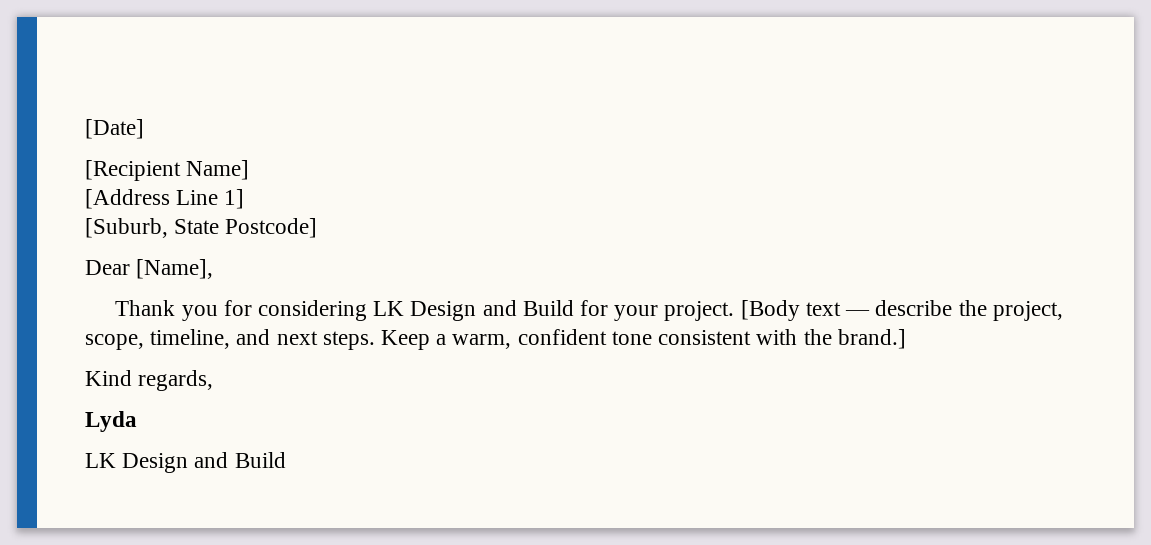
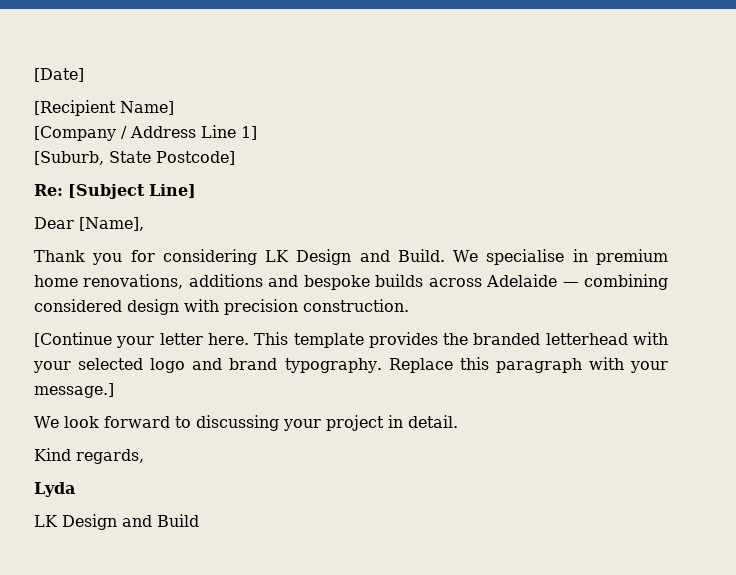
- [Address Line 1]
+ [Company / Address Line 1]
+ Re: [Subject Line]
- Thank you for considering LK Design and Build for your project. [Body text — describe the project, scope, timeline, and next steps. Keep a warm, confident tone consistent with the brand.]
+ Thank you for considering LK Design and Build. We specialise in premium home renovations, additions and bespoke builds across Adelaide — combining considered design with precision construction.
+ [Continue your letter here. This template provides the branded letterhead with your selected logo and brand typography. Replace this paragraph with your message.]
+ We look forward to discussing your project in detail.

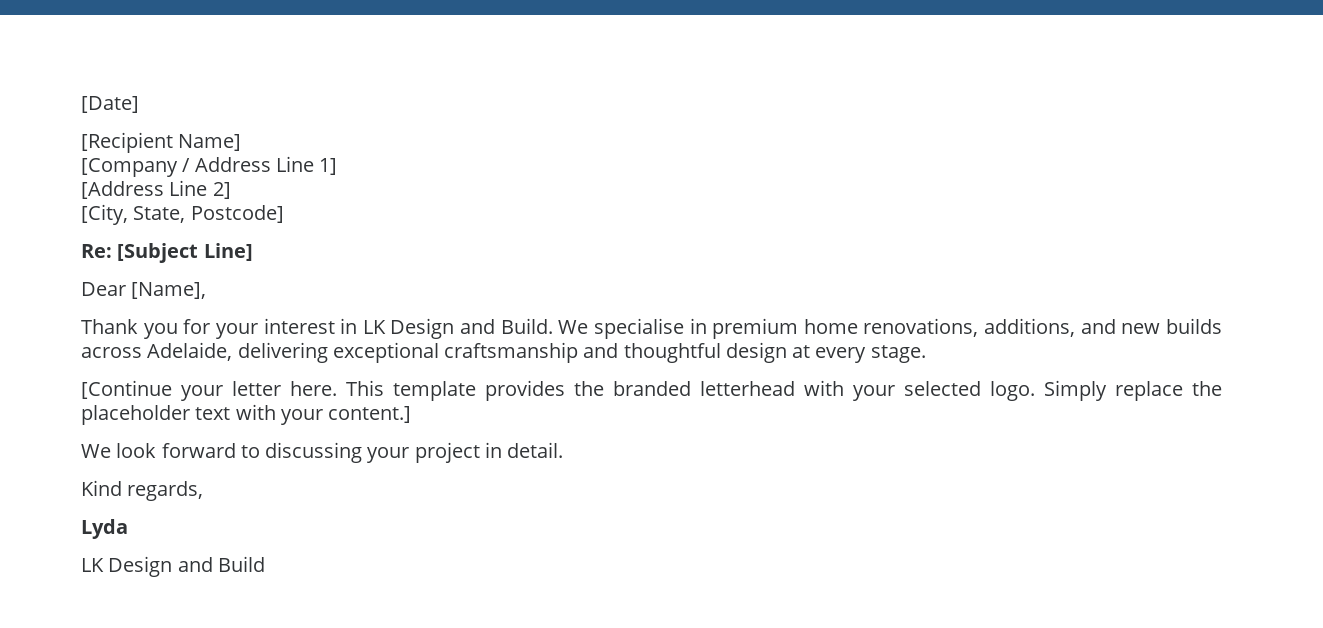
- [Suburb, State Postcode]
+ [Address Line 2]
+ [City, State, Postcode]
- Thank you for considering LK Design and Build.
+ Thank you for your interest in LK Design and Build.
- We specialise in premium home renovations, additions and bespoke builds across Adelaide — combining considered design with precision construction.
+ We specialise in premium home renovations, additions, and new builds across Adelaide, delivering exceptional craftsmanship and thoughtful design at every stage.
- This template provides the branded letterhead with your selected logo and brand typography. Replace this paragraph with your message.]
+ This template provides the branded letterhead with your selected logo. Simply replace the placeholder text with your content.]

